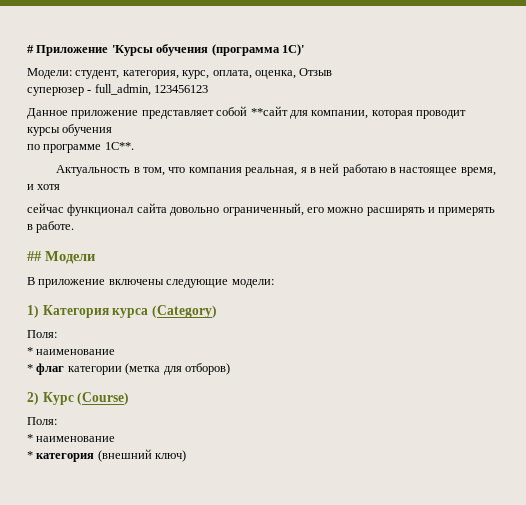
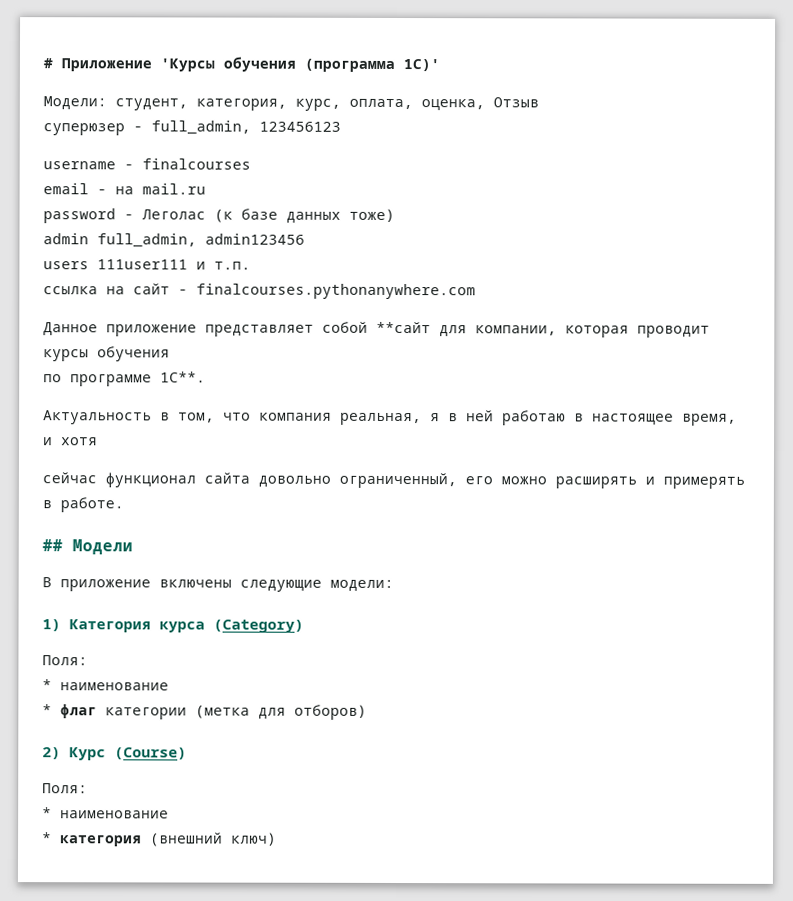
+ username - finalcourses
+ email - на mail.ru
+ password - Леголас (к базе данных тоже)
+ admin full_admin, admin123456
+ users 111user111 и т.п.
+ ссылка на сайт - finalcourses.pythonanywhere.com

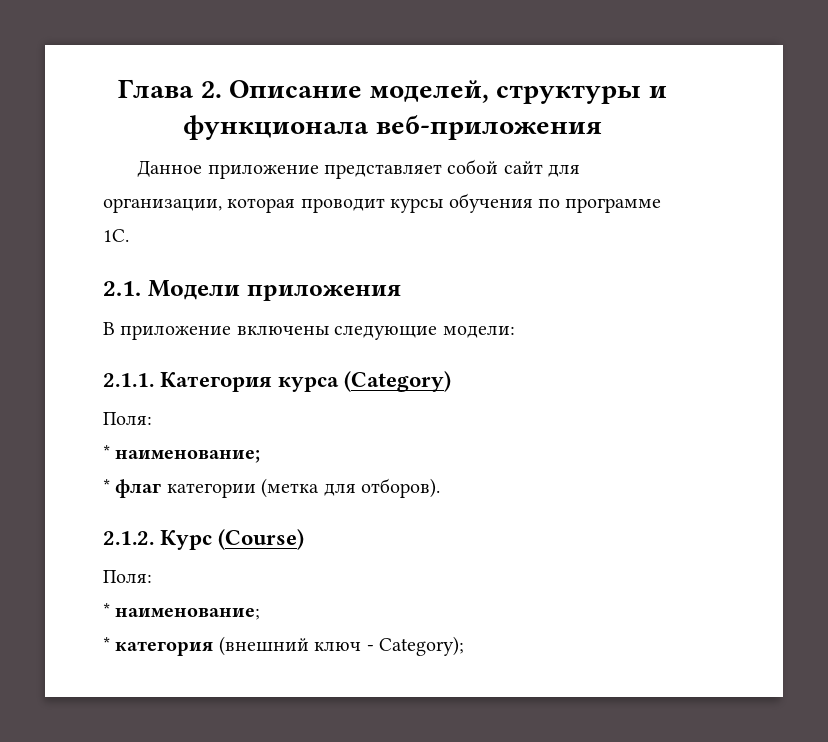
- # Приложение 'Курсы обучения (программа 1С)'
- Модели: студент, категория, курс, оплата, оценка, Отзыв
- суперюзер - full_admin, 123456123
- username - finalcourses
- email - на mail.ru
- password - Леголас (к базе данных тоже)
- admin full_admin, admin123456
- users 111user111 и т.п.
- ссылка на сайт - finalcourses.pythonanywhere.com
+ Глава 2. Описание моделей, структуры и функционала веб-приложения
- Данное приложение представляет собой **сайт для компании, которая проводит курсы обучения
- по программе 1С**.
- Актуальность в том, что компания реальная, я в ней работаю в настоящее время, и хотя
- сейчас функционал сайта довольно ограниченный, его можно расширять и примерять в работе.
- ## Модели
+ Данное приложение представляет собой сайт для организации, которая проводит курсы обучения по программе 1С.
+ 2.1. Модели приложения
- 1) Категория курса (Category)
+ 2.1.1. Категория курса (Category)
  Поля:
- * наименование
+ * наименование;
- * флаг категории (метка для отборов)
- 2) Курс (Course)
+ * флаг категории (метка для отборов).
+ 2.1.2. Курс (Course)
  Поля:
- * наименование
+ * наименование;
- * категория (внешний ключ)
+ * категория (внешний ключ - Category);

